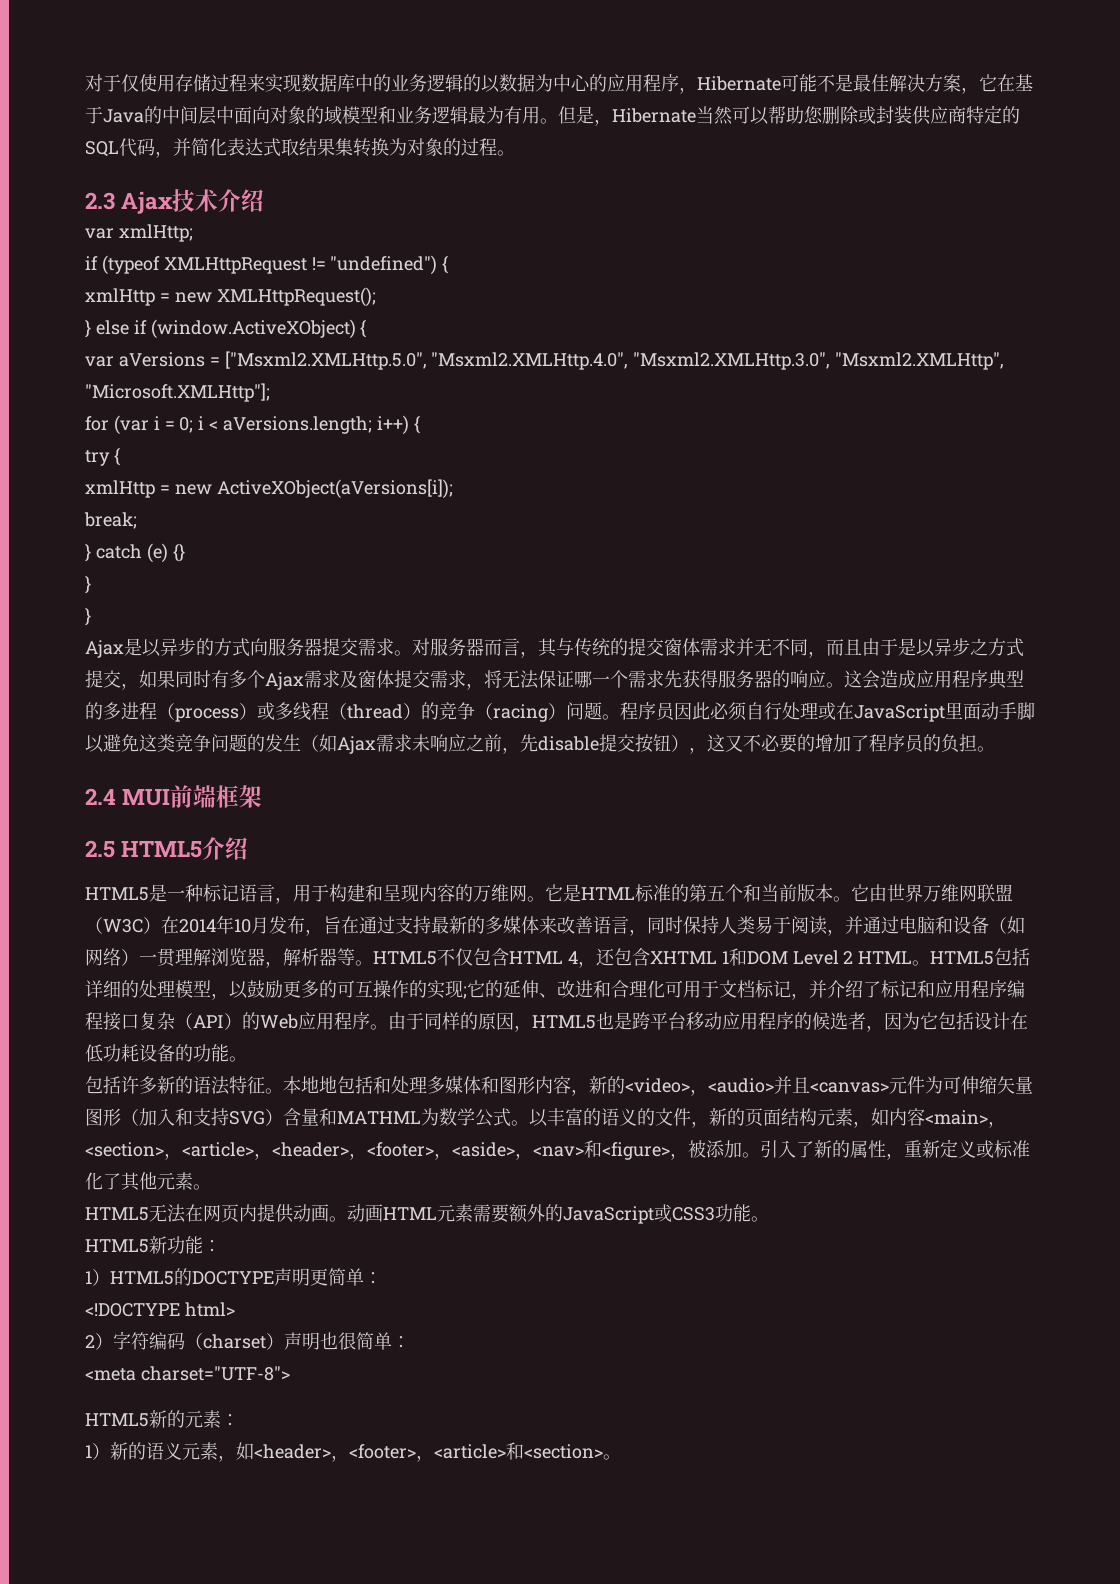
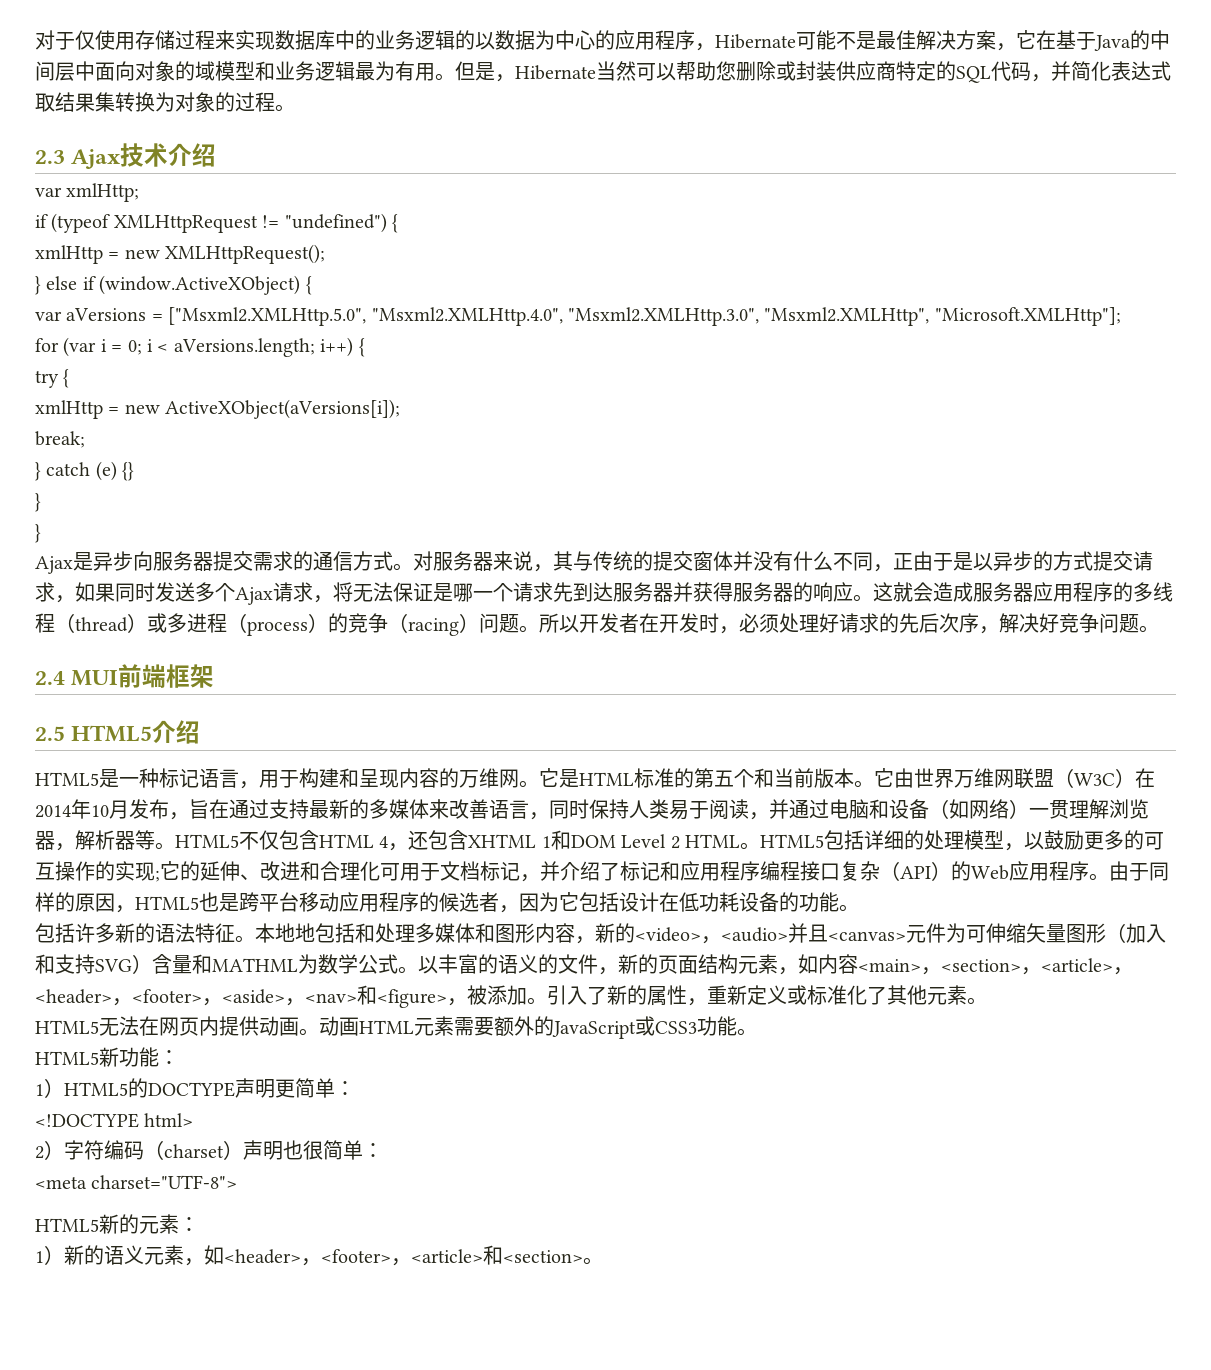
- Ajax是以异步的方式向服务器提交需求。
+ Ajax是异步向服务器提交需求的通信方式。
- 对服务器而言，其与传统的提交窗体需求并无不同，而且由于是以异步之方式提交，如果同时有多个Ajax需求及窗体提交需求，将无法保证哪一个需求先获得服务器的响应。
+ 对服务器来说，其与传统的提交窗体并没有什么不同，正由于是以异步的方式提交请求，如果同时发送多个Ajax请求，将无法保证是哪一个请求先到达服务器并获得服务器的响应。
- 这会造成应用程序典型的多进程（process）或多线程（thread）的竞争（racing）问题。
+ 这就会造成服务器应用程序的多线程（thread）或多进程（process）的竞争（racing）问题。
- 程序员因此必须自行处理或在JavaScript里面动手脚以避免这类竞争问题的发生（如Ajax需求未响应之前，先disable提交按钮），这又不必要的增加了程序员的负担。
+ 所以开发者在开发时，必须处理好请求的先后次序，解决好竞争问题。

